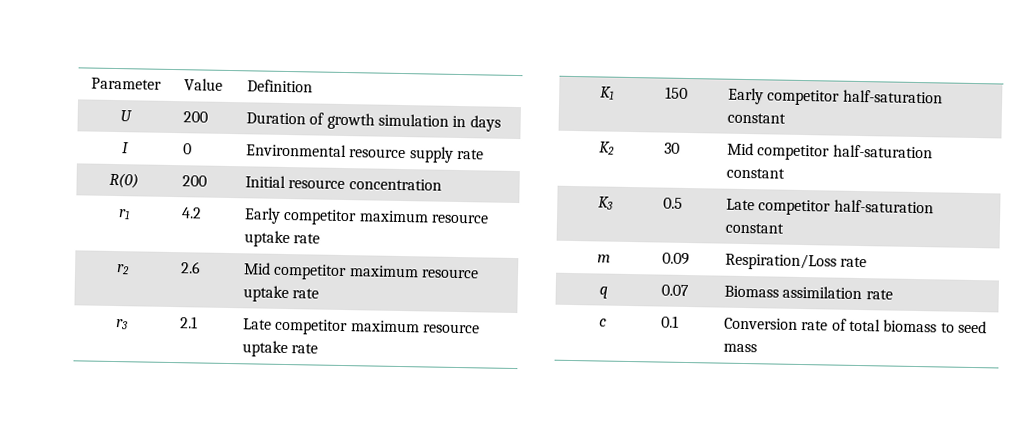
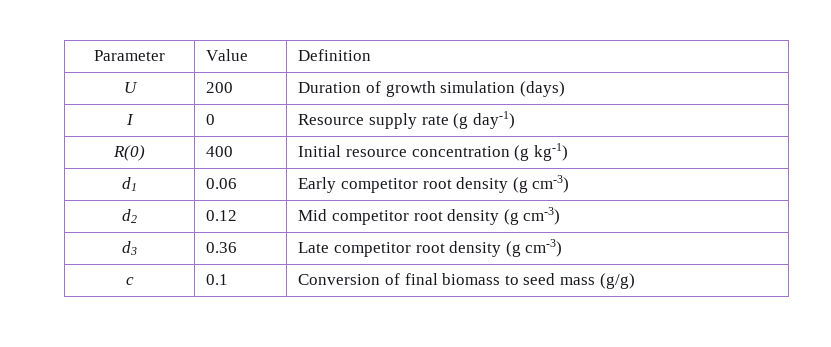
- U | 200 | Duration of growth simulation in days
+ U | 200 | Duration of growth simulation (days)
- I | 0 | Environmental resource supply rate
+ I | 0 | Resource supply rate (g day-1)
- R(0) | 200 | Initial resource concentration
- r1 | 4.2 | Early competitor maximum resource uptake rate
- r2 | 2.6 | Mid competitor maximum resource uptake rate
- r3 | 2.1 | Late competitor maximum resource uptake rate
- K1 | 150 | Early competitor half-saturation constant
- K2 | 30 | Mid competitor half-saturation constant
- K3 | 0.5 | Late competitor half-saturation constant
- m | 0.09 | Respiration/Loss rate
- q | 0.07 | Biomass assimilation rate
+ R(0) | 400 | Initial resource concentration (g kg-1)
+ d1 | 0.06 | Early competitor root density (g cm-3)
+ d2 | 0.12 | Mid competitor root density (g cm-3)
+ d3 | 0.36 | Late competitor root density (g cm-3)
- c | 0.1 | Conversion rate of total biomass to seed mass
+ c | 0.1 | Conversion of final biomass to seed mass (g/g)

